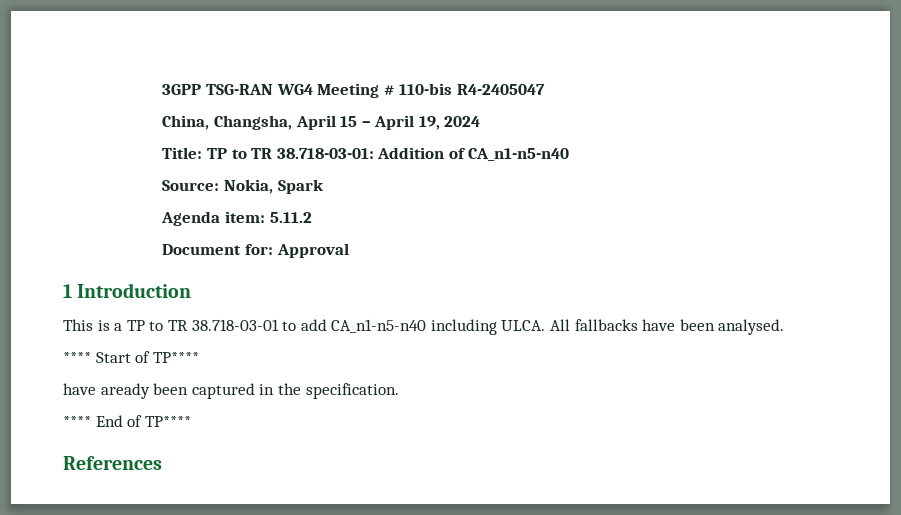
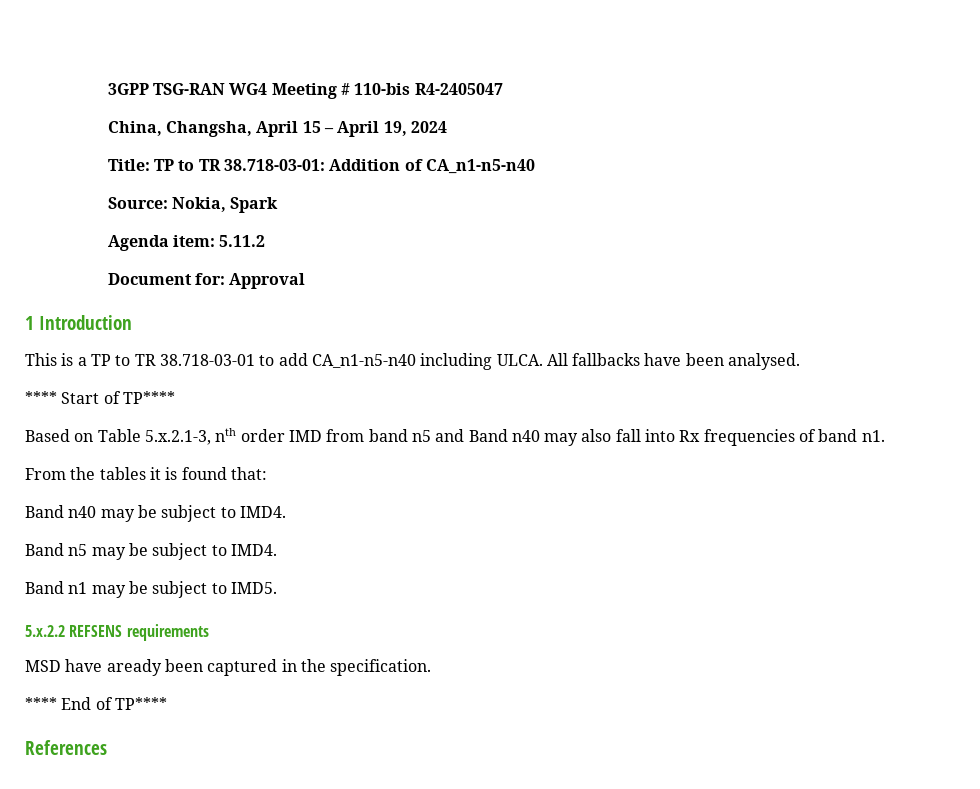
- have aready been captured in the specification.
+ Based on Table 5.x.2.1-3, nth order IMD from band n5 and Band n40 may also fall into Rx frequencies of band n1.
+ From the tables it is found that:
+ Band n40 may be subject to IMD4.
+ Band n5 may be subject to IMD4.
+ Band n1 may be subject to IMD5.
+ 5.x.2.2 REFSENS requirements
+ MSD have aready been captured in the specification.

